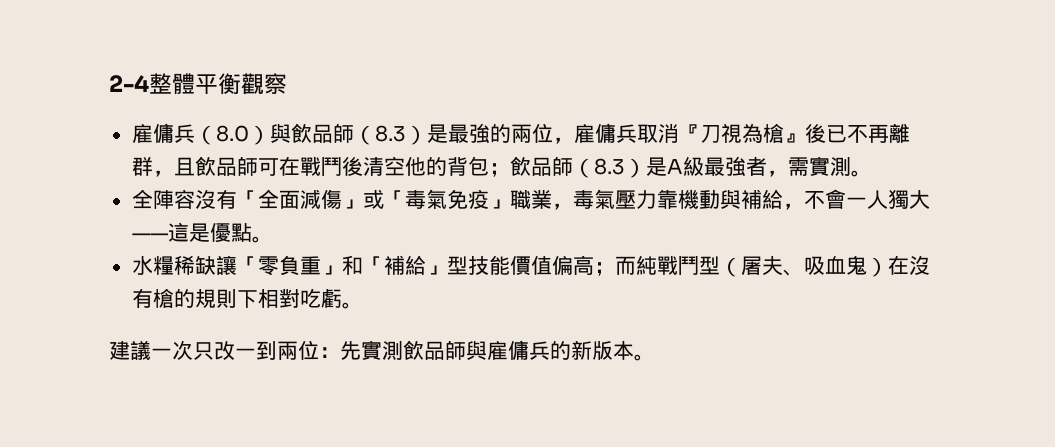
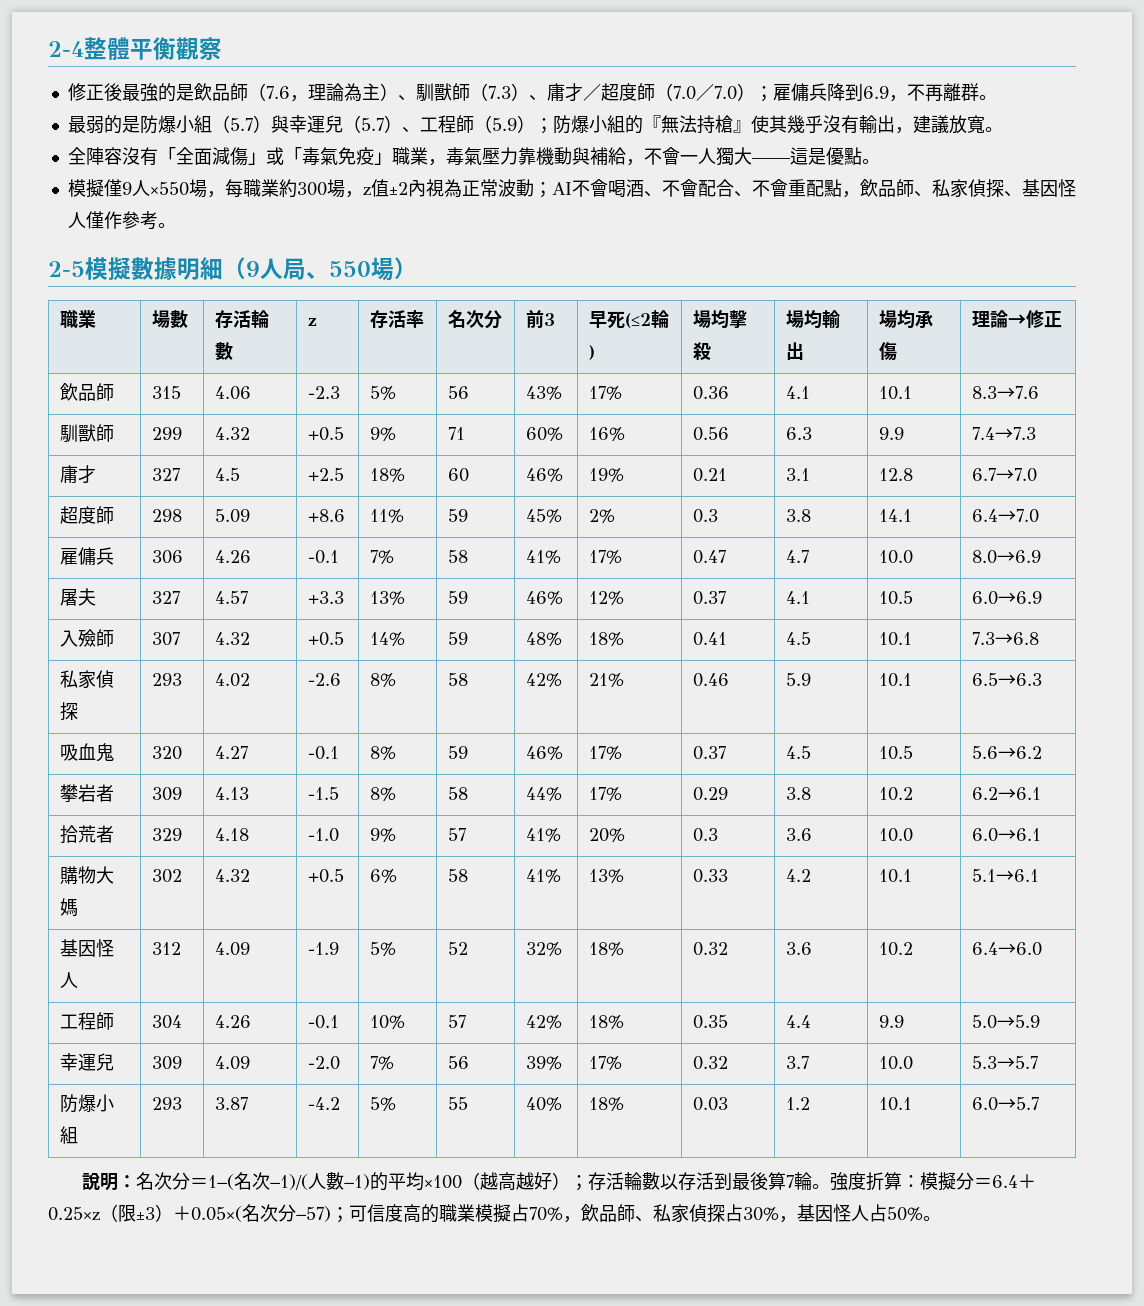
- 雇傭兵（8.0）與飲品師（8.3）是最強的兩位，雇傭兵取消『刀視為槍』後已不再離群，且飲品師可在戰鬥後清空他的背包；飲品師（8.3）是A級最強者，需實測。
+ 修正後最強的是飲品師（7.6，理論為主）、馴獸師（7.3）、庸才／超度師（7.0／7.0）；雇傭兵降到6.9，不再離群。
+ 最弱的是防爆小組（5.7）與幸運兒（5.7）、工程師（5.9）；防爆小組的『無法持槍』使其幾乎沒有輸出，建議放寬。
- 水糧稀缺讓「零負重」和「補給」型技能價值偏高；而純戰鬥型（屠夫、吸血鬼）在沒有槍的規則下相對吃虧。
- 建議一次只改一到兩位：先實測飲品師與雇傭兵的新版本。
+ 模擬僅9人×550場，每職業約300場，z值±2內視為正常波動；AI不會喝酒、不會配合、不會重配點，飲品師、私家偵探、基因怪人僅作參考。
+ 2-5模擬數據明細（9人局、550場）
+ 職業 | 場數 | 存活輪數 | z | 存活率 | 名次分 | 前3 | 早死(≤2輪) | 場均擊殺 | 場均輸出 | 場均承傷 | 理論→修正
+ 飲品師 | 315 | 4.06 | -2.3 | 5% | 56 | 43% | 17% | 0.36 | 4.1 | 10.1 | 8.3→7.6
+ 馴獸師 | 299 | 4.32 | +0.5 | 9% | 71 | 60% | 16% | 0.56 | 6.3 | 9.9 | 7.4→7.3
+ 庸才 | 327 | 4.5 | +2.5 | 18% | 60 | 46% | 19% | 0.21 | 3.1 | 12.8 | 6.7→7.0
+ 超度師 | 298 | 5.09 | +8.6 | 11% | 59 | 45% | 2% | 0.3 | 3.8 | 14.1 | 6.4→7.0
+ 雇傭兵 | 306 | 4.26 | -0.1 | 7% | 58 | 41% | 17% | 0.47 | 4.7 | 10.0 | 8.0→6.9
+ 屠夫 | 327 | 4.57 | +3.3 | 13% | 59 | 46% | 12% | 0.37 | 4.1 | 10.5 | 6.0→6.9
+ 入殮師 | 307 | 4.32 | +0.5 | 14% | 59 | 48% | 18% | 0.41 | 4.5 | 10.1 | 7.3→6.8
+ 私家偵探 | 293 | 4.02 | -2.6 | 8% | 58 | 42% | 21% | 0.46 | 5.9 | 10.1 | 6.5→6.3
+ 吸血鬼 | 320 | 4.27 | -0.1 | 8% | 59 | 46% | 17% | 0.37 | 4.5 | 10.5 | 5.6→6.2
+ 攀岩者 | 309 | 4.13 | -1.5 | 8% | 58 | 44% | 17% | 0.29 | 3.8 | 10.2 | 6.2→6.1
+ 拾荒者 | 329 | 4.18 | -1.0 | 9% | 57 | 41% | 20% | 0.3 | 3.6 | 10.0 | 6.0→6.1
+ 購物大媽 | 302 | 4.32 | +0.5 | 6% | 58 | 41% | 13% | 0.33 | 4.2 | 10.1 | 5.1→6.1
+ 基因怪人 | 312 | 4.09 | -1.9 | 5% | 52 | 32% | 18% | 0.32 | 3.6 | 10.2 | 6.4→6.0
+ 工程師 | 304 | 4.26 | -0.1 | 10% | 57 | 42% | 18% | 0.35 | 4.4 | 9.9 | 5.0→5.9
+ 幸運兒 | 309 | 4.09 | -2.0 | 7% | 56 | 39% | 17% | 0.32 | 3.7 | 10.0 | 5.3→5.7
+ 防爆小組 | 293 | 3.87 | -4.2 | 5% | 55 | 40% | 18% | 0.03 | 1.2 | 10.1 | 6.0→5.7
+ 說明：名次分＝1−(名次−1)/(人數−1)的平均×100（越高越好）；存活輪數以存活到最後算7輪。強度折算：模擬分＝6.4＋0.25×z（限±3）＋0.05×(名次分−57)；可信度高的職業模擬占70%，飲品師、私家偵探占30%，基因怪人占50%。

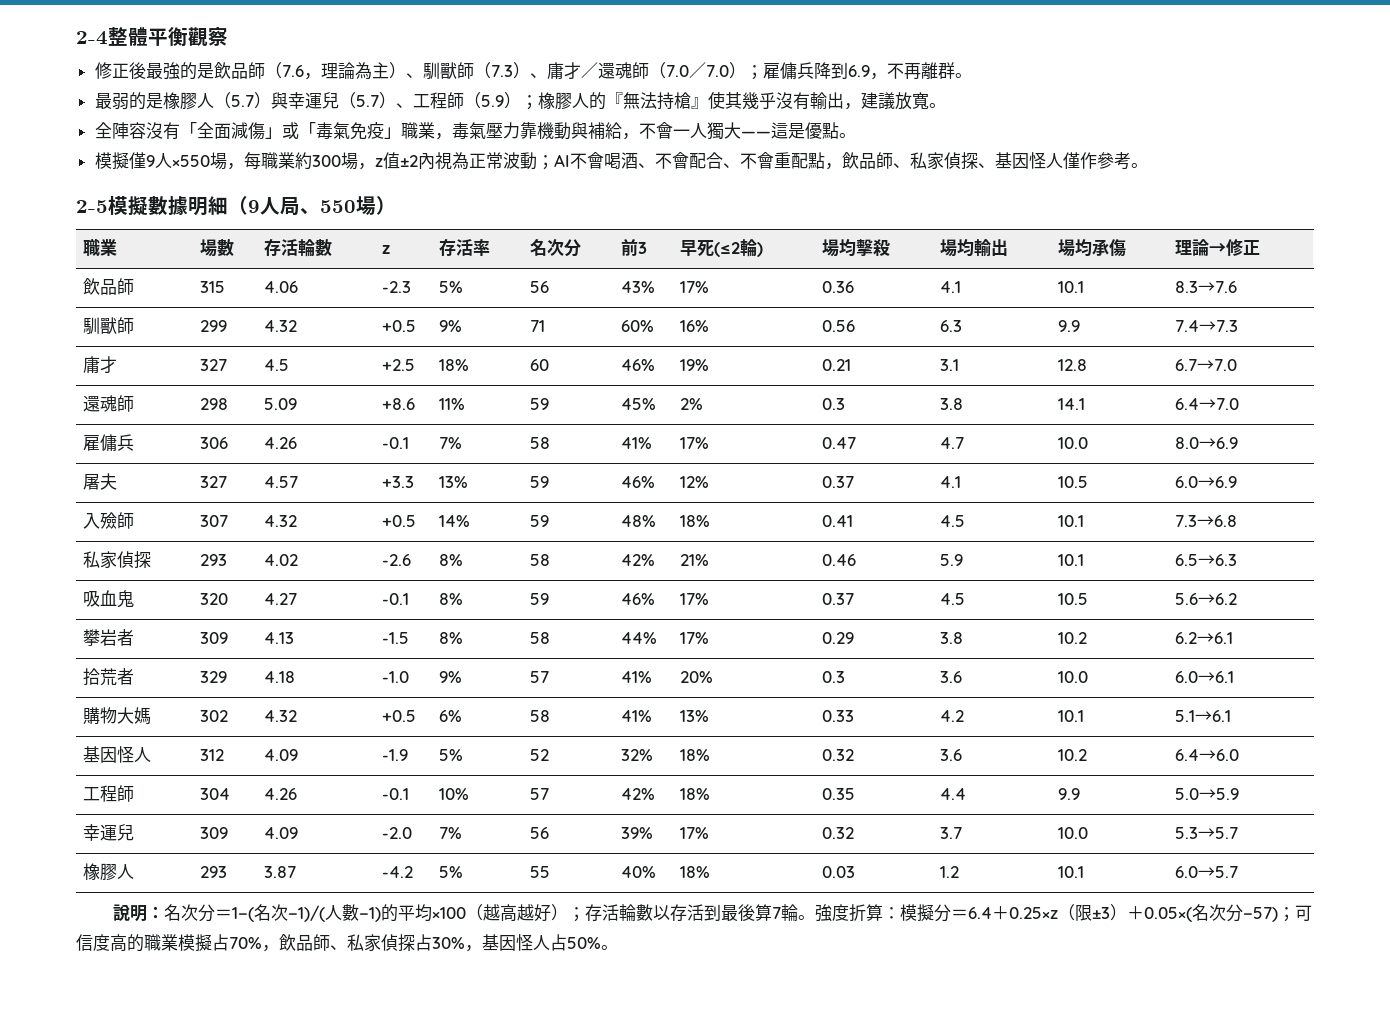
- 修正後最強的是飲品師（7.6，理論為主）、馴獸師（7.3）、庸才／超度師（7.0／7.0）；雇傭兵降到6.9，不再離群。
+ 修正後最強的是飲品師（7.6，理論為主）、馴獸師（7.3）、庸才／還魂師（7.0／7.0）；雇傭兵降到6.9，不再離群。
- 最弱的是防爆小組（5.7）與幸運兒（5.7）、工程師（5.9）；防爆小組的『無法持槍』使其幾乎沒有輸出，建議放寬。
+ 最弱的是橡膠人（5.7）與幸運兒（5.7）、工程師（5.9）；橡膠人的『無法持槍』使其幾乎沒有輸出，建議放寬。
- 超度師 | 298 | 5.09 | +8.6 | 11% | 59 | 45% | 2% | 0.3 | 3.8 | 14.1 | 6.4→7.0
+ 還魂師 | 298 | 5.09 | +8.6 | 11% | 59 | 45% | 2% | 0.3 | 3.8 | 14.1 | 6.4→7.0
- 防爆小組 | 293 | 3.87 | -4.2 | 5% | 55 | 40% | 18% | 0.03 | 1.2 | 10.1 | 6.0→5.7
+ 橡膠人 | 293 | 3.87 | -4.2 | 5% | 55 | 40% | 18% | 0.03 | 1.2 | 10.1 | 6.0→5.7

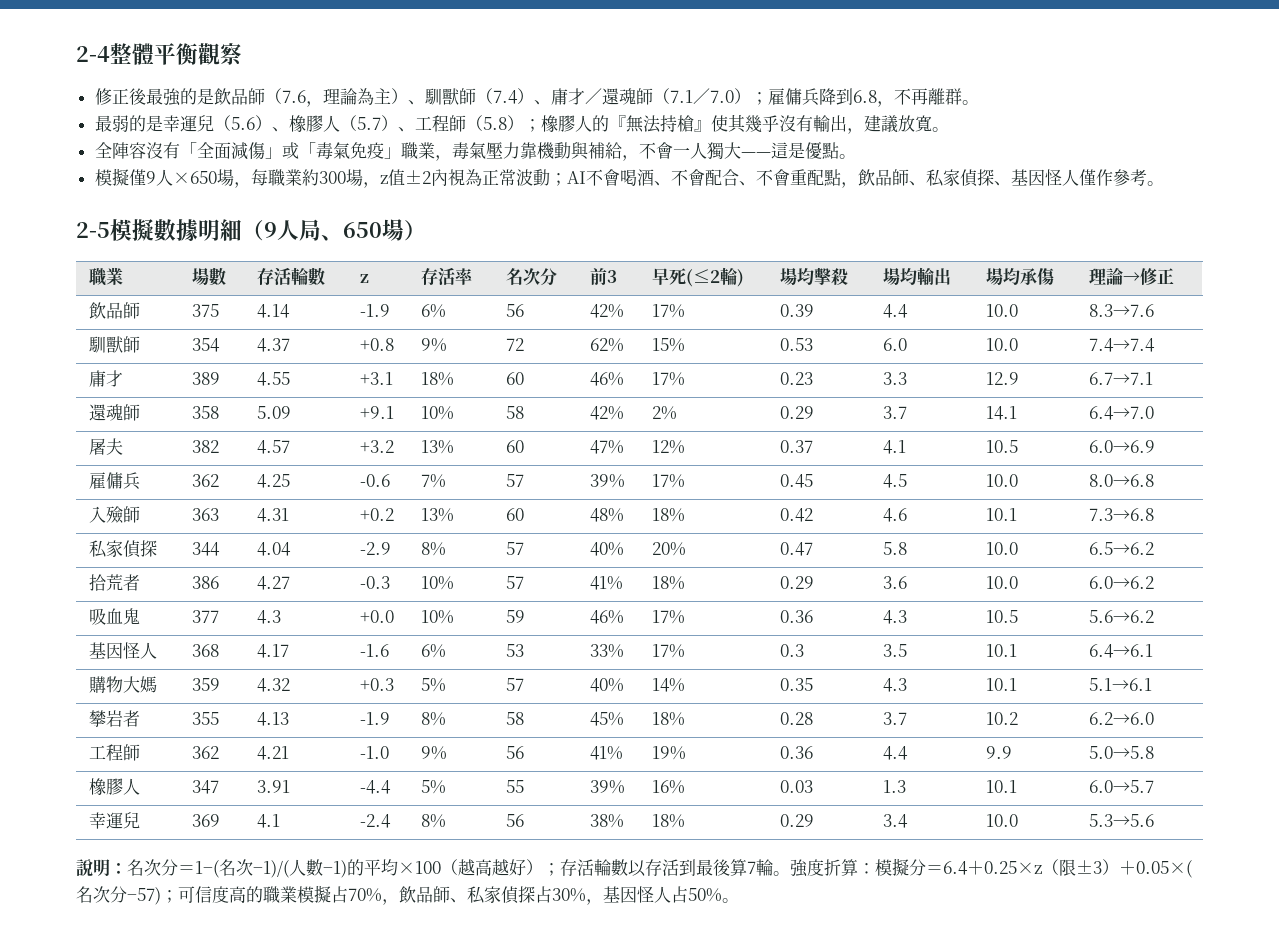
- 修正後最強的是飲品師（7.6，理論為主）、馴獸師（7.3）、庸才／還魂師（7.0／7.0）；雇傭兵降到6.9，不再離群。
+ 修正後最強的是飲品師（7.6，理論為主）、馴獸師（7.4）、庸才／還魂師（7.1／7.0）；雇傭兵降到6.8，不再離群。
- 最弱的是橡膠人（5.7）與幸運兒（5.7）、工程師（5.9）；橡膠人的『無法持槍』使其幾乎沒有輸出，建議放寬。
+ 最弱的是幸運兒（5.6）、橡膠人（5.7）、工程師（5.8）；橡膠人的『無法持槍』使其幾乎沒有輸出，建議放寬。
- 模擬僅9人×550場，每職業約300場，z值±2內視為正常波動；AI不會喝酒、不會配合、不會重配點，飲品師、私家偵探、基因怪人僅作參考。
+ 模擬僅9人×650場，每職業約300場，z值±2內視為正常波動；AI不會喝酒、不會配合、不會重配點，飲品師、私家偵探、基因怪人僅作參考。
- 2-5模擬數據明細（9人局、550場）
+ 2-5模擬數據明細（9人局、650場）
- 飲品師 | 315 | 4.06 | -2.3 | 5% | 56 | 43% | 17% | 0.36 | 4.1 | 10.1 | 8.3→7.6
+ 飲品師 | 375 | 4.14 | -1.9 | 6% | 56 | 42% | 17% | 0.39 | 4.4 | 10.0 | 8.3→7.6
- 馴獸師 | 299 | 4.32 | +0.5 | 9% | 71 | 60% | 16% | 0.56 | 6.3 | 9.9 | 7.4→7.3
- 庸才 | 327 | 4.5 | +2.5 | 18% | 60 | 46% | 19% | 0.21 | 3.1 | 12.8 | 6.7→7.0
+ 馴獸師 | 354 | 4.37 | +0.8 | 9% | 72 | 62% | 15% | 0.53 | 6.0 | 10.0 | 7.4→7.4
+ 庸才 | 389 | 4.55 | +3.1 | 18% | 60 | 46% | 17% | 0.23 | 3.3 | 12.9 | 6.7→7.1
- 還魂師 | 298 | 5.09 | +8.6 | 11% | 59 | 45% | 2% | 0.3 | 3.8 | 14.1 | 6.4→7.0
+ 還魂師 | 358 | 5.09 | +9.1 | 10% | 58 | 42% | 2% | 0.29 | 3.7 | 14.1 | 6.4→7.0
- 雇傭兵 | 306 | 4.26 | -0.1 | 7% | 58 | 41% | 17% | 0.47 | 4.7 | 10.0 | 8.0→6.9
- 屠夫 | 327 | 4.57 | +3.3 | 13% | 59 | 46% | 12% | 0.37 | 4.1 | 10.5 | 6.0→6.9
+ 屠夫 | 382 | 4.57 | +3.2 | 13% | 60 | 47% | 12% | 0.37 | 4.1 | 10.5 | 6.0→6.9
- 入殮師 | 307 | 4.32 | +0.5 | 14% | 59 | 48% | 18% | 0.41 | 4.5 | 10.1 | 7.3→6.8
+ 雇傭兵 | 362 | 4.25 | -0.6 | 7% | 57 | 39% | 17% | 0.45 | 4.5 | 10.0 | 8.0→6.8
+ 入殮師 | 363 | 4.31 | +0.2 | 13% | 60 | 48% | 18% | 0.42 | 4.6 | 10.1 | 7.3→6.8
- 私家偵探 | 293 | 4.02 | -2.6 | 8% | 58 | 42% | 21% | 0.46 | 5.9 | 10.1 | 6.5→6.3
- 吸血鬼 | 320 | 4.27 | -0.1 | 8% | 59 | 46% | 17% | 0.37 | 4.5 | 10.5 | 5.6→6.2
+ 私家偵探 | 344 | 4.04 | -2.9 | 8% | 57 | 40% | 20% | 0.47 | 5.8 | 10.0 | 6.5→6.2
+ 拾荒者 | 386 | 4.27 | -0.3 | 10% | 57 | 41% | 18% | 0.29 | 3.6 | 10.0 | 6.0→6.2
+ 吸血鬼 | 377 | 4.3 | +0.0 | 10% | 59 | 46% | 17% | 0.36 | 4.3 | 10.5 | 5.6→6.2
- 攀岩者 | 309 | 4.13 | -1.5 | 8% | 58 | 44% | 17% | 0.29 | 3.8 | 10.2 | 6.2→6.1
- 拾荒者 | 329 | 4.18 | -1.0 | 9% | 57 | 41% | 20% | 0.3 | 3.6 | 10.0 | 6.0→6.1
+ 基因怪人 | 368 | 4.17 | -1.6 | 6% | 53 | 33% | 17% | 0.3 | 3.5 | 10.1 | 6.4→6.1
- 購物大媽 | 302 | 4.32 | +0.5 | 6% | 58 | 41% | 13% | 0.33 | 4.2 | 10.1 | 5.1→6.1
- 基因怪人 | 312 | 4.09 | -1.9 | 5% | 52 | 32% | 18% | 0.32 | 3.6 | 10.2 | 6.4→6.0
+ 購物大媽 | 359 | 4.32 | +0.3 | 5% | 57 | 40% | 14% | 0.35 | 4.3 | 10.1 | 5.1→6.1
+ 攀岩者 | 355 | 4.13 | -1.9 | 8% | 58 | 45% | 18% | 0.28 | 3.7 | 10.2 | 6.2→6.0
- 工程師 | 304 | 4.26 | -0.1 | 10% | 57 | 42% | 18% | 0.35 | 4.4 | 9.9 | 5.0→5.9
- 幸運兒 | 309 | 4.09 | -2.0 | 7% | 56 | 39% | 17% | 0.32 | 3.7 | 10.0 | 5.3→5.7
- 橡膠人 | 293 | 3.87 | -4.2 | 5% | 55 | 40% | 18% | 0.03 | 1.2 | 10.1 | 6.0→5.7
+ 工程師 | 362 | 4.21 | -1.0 | 9% | 56 | 41% | 19% | 0.36 | 4.4 | 9.9 | 5.0→5.8
+ 橡膠人 | 347 | 3.91 | -4.4 | 5% | 55 | 39% | 16% | 0.03 | 1.3 | 10.1 | 6.0→5.7
+ 幸運兒 | 369 | 4.1 | -2.4 | 8% | 56 | 38% | 18% | 0.29 | 3.4 | 10.0 | 5.3→5.6

